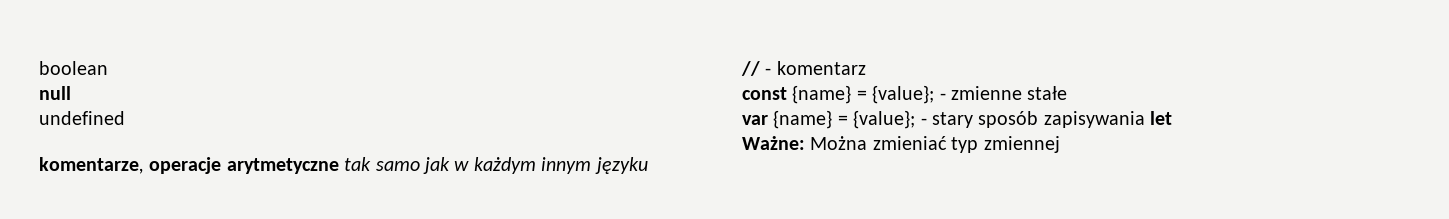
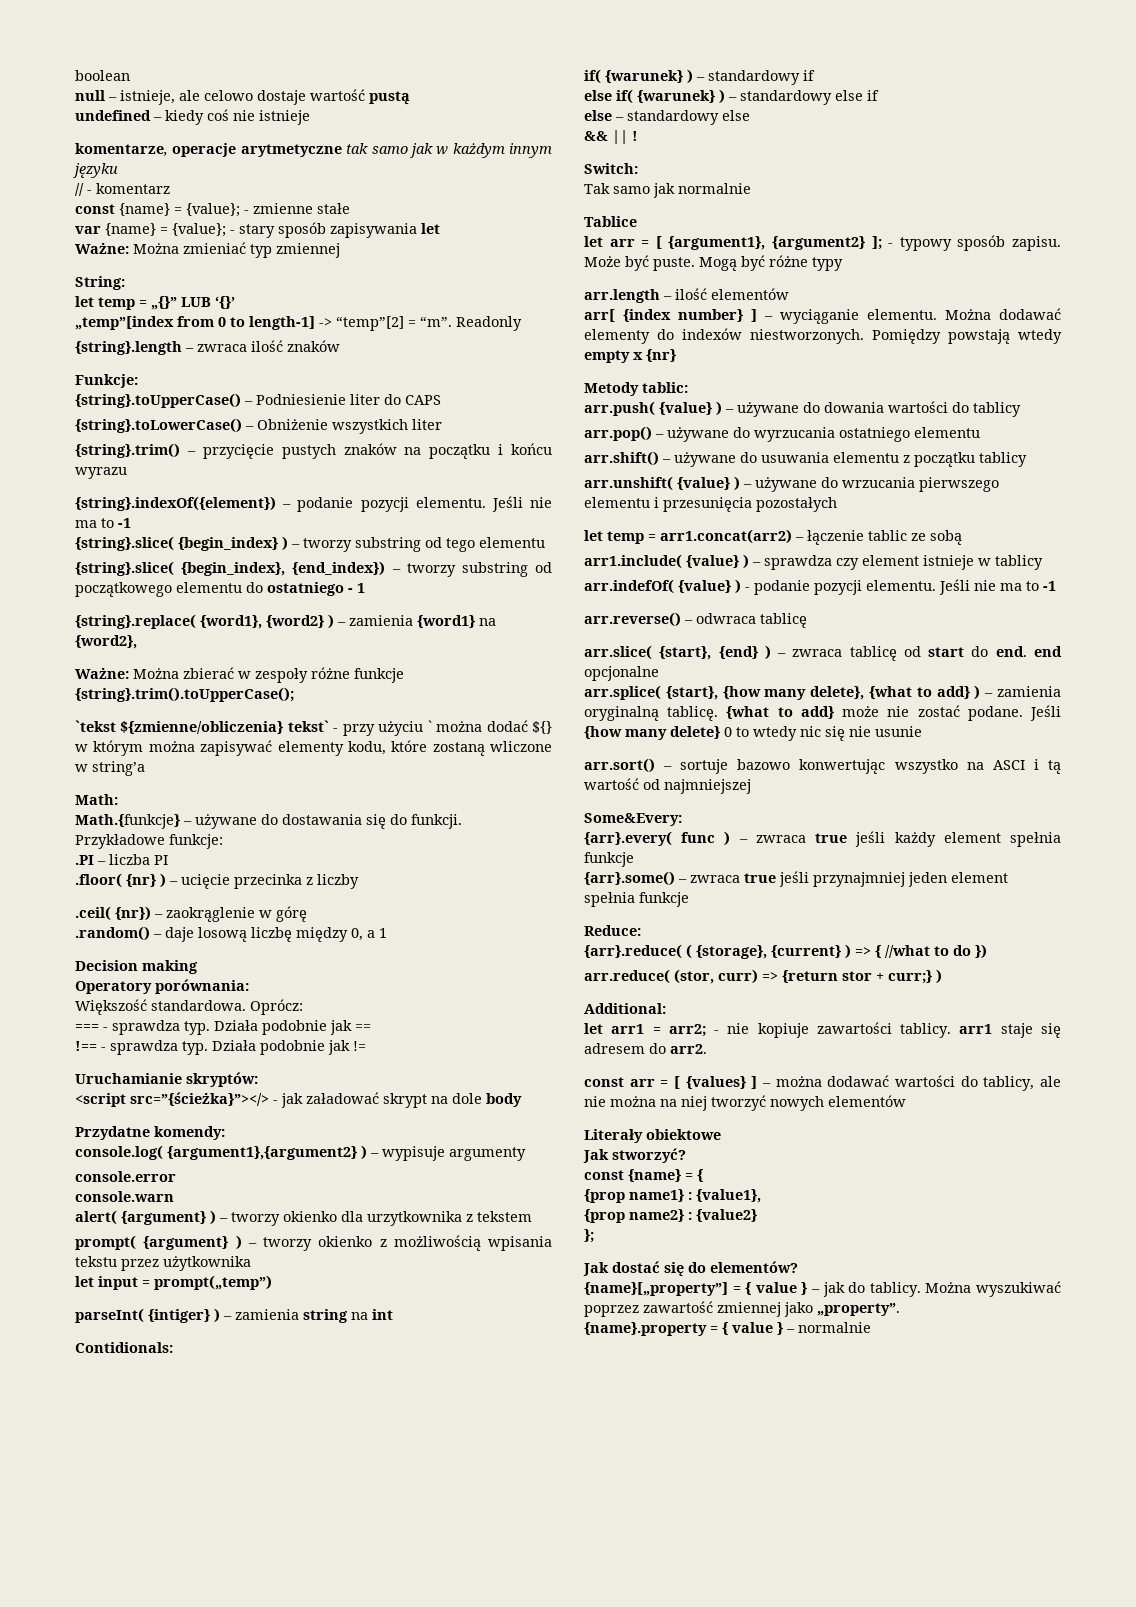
- null
- undefined
+ null – istnieje, ale celowo dostaje wartość pustą
+ undefined – kiedy coś nie istnieje
+ String:
+ let temp = „{}” LUB ‘{}’
+ „temp”[index from 0 to length-1] -> “temp”[2] = “m”. Readonly
+ {string}.length – zwraca ilość znaków
+ Funkcje:
+ {string}.toUpperCase() – Podniesienie liter do CAPS
+ {string}.toLowerCase() – Obniżenie wszystkich liter
+ {string}.trim() – przycięcie pustych znaków na początku i końcu wyrazu
+ {string}.indexOf({element}) – podanie pozycji elementu. Jeśli nie ma to -1
+ {string}.slice( {begin_index} ) – tworzy substring od tego elementu
+ {string}.slice( {begin_index}, {end_index}) – tworzy substring od początkowego elementu do ostatniego - 1
+ {string}.replace( {word1}, {word2} ) – zamienia {word1} na {word2},
+ Ważne: Można zbierać w zespoły różne funkcje {string}.trim().toUpperCase();
+ `tekst ${zmienne/obliczenia} tekst` - przy użyciu ` można dodać ${} w którym można zapisywać elementy kodu, które zostaną wliczone w string’a
+ Math:
+ Math.{funkcje} – używane do dostawania się do funkcji. Przykładowe funkcje:
+ .PI – liczba PI
+ .floor( {nr} ) – ucięcie przecinka z liczby
+ .ceil( {nr}) – zaokrąglenie w górę
+ .random() – daje losową liczbę między 0, a 1
+ Decision making
+ Operatory porównania:
+ Większość standardowa. Oprócz:
+ === - sprawdza typ. Działa podobnie jak ==
+ !== - sprawdza typ. Działa podobnie jak !=
+ Uruchamianie skryptów:
+ <script src=”{ścieżka}”></> - jak załadować skrypt na dole body
+ Przydatne komendy:
+ console.log( {argument1},{argument2} ) – wypisuje argumenty
+ console.error
+ console.warn
+ alert( {argument} ) – tworzy okienko dla urzytkownika z tekstem
+ prompt( {argument} ) – tworzy okienko z możliwością wpisania tekstu przez użytkownika
+ let input = prompt(„temp”)
+ parseInt( {intiger} ) – zamienia string na int
+ Contidionals:
+ if( {warunek} ) – standardowy if
+ else if( {warunek} ) – standardowy else if
+ else – standardowy else
+ && || !
+ Switch:
+ Tak samo jak normalnie
+ Tablice
+ let arr = [ {argument1}, {argument2} ]; - typowy sposób zapisu. Może być puste. Mogą być różne typy
+ arr.length – ilość elementów
+ arr[ {index number} ] – wyciąganie elementu. Można dodawać elementy do indexów niestworzonych. Pomiędzy powstają wtedy empty x {nr}
+ Metody tablic:
+ arr.push( {value} ) – używane do dowania wartości do tablicy
+ arr.pop() – używane do wyrzucania ostatniego elementu
+ arr.shift() – używane do usuwania elementu z początku tablicy
+ arr.unshift( {value} ) – używane do wrzucania pierwszego elementu i przesunięcia pozostałych
+ let temp = arr1.concat(arr2) – łączenie tablic ze sobą
+ arr1.include( {value} ) – sprawdza czy element istnieje w tablicy
+ arr.indefOf( {value} ) - podanie pozycji elementu. Jeśli nie ma to -1
+ arr.reverse() – odwraca tablicę
+ arr.slice( {start}, {end} ) – zwraca tablicę od start do end. end opcjonalne
+ arr.splice( {start}, {how many delete}, {what to add} ) – zamienia oryginalną tablicę. {what to add} może nie zostać podane. Jeśli {how many delete} 0 to wtedy nic się nie usunie
+ arr.sort() – sortuje bazowo konwertując wszystko na ASCI i tą wartość od najmniejszej
+ Some&Every:
+ {arr}.every( func ) – zwraca true jeśli każdy element spełnia funkcje
+ {arr}.some() – zwraca true jeśli przynajmniej jeden element spełnia funkcje
+ Reduce:
+ {arr}.reduce( ( {storage}, {current} ) => { //what to do })
+ arr.reduce( (stor, curr) => {return stor + curr;} )
+ Additional:
+ let arr1 = arr2; - nie kopiuje zawartości tablicy. arr1 staje się adresem do arr2.
+ const arr = [ {values} ] – można dodawać wartości do tablicy, ale nie można na niej tworzyć nowych elementów
+ Literały obiektowe
+ Jak stworzyć?
+ const {name} = {
+ {prop name1} : {value1},
+ {prop name2} : {value2}
+ };
+ Jak dostać się do elementów?
+ {name}[„property”] = { value } – jak do tablicy. Można wyszukiwać poprzez zawartość zmiennej jako „property”.
+ {name}.property = { value } – normalnie

